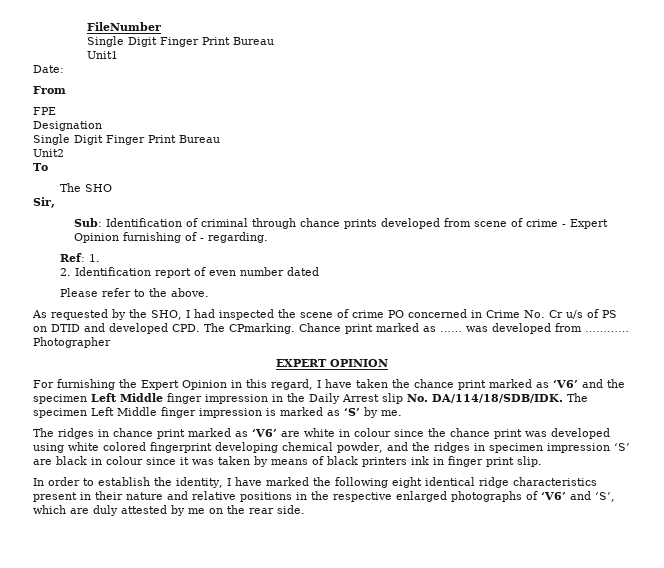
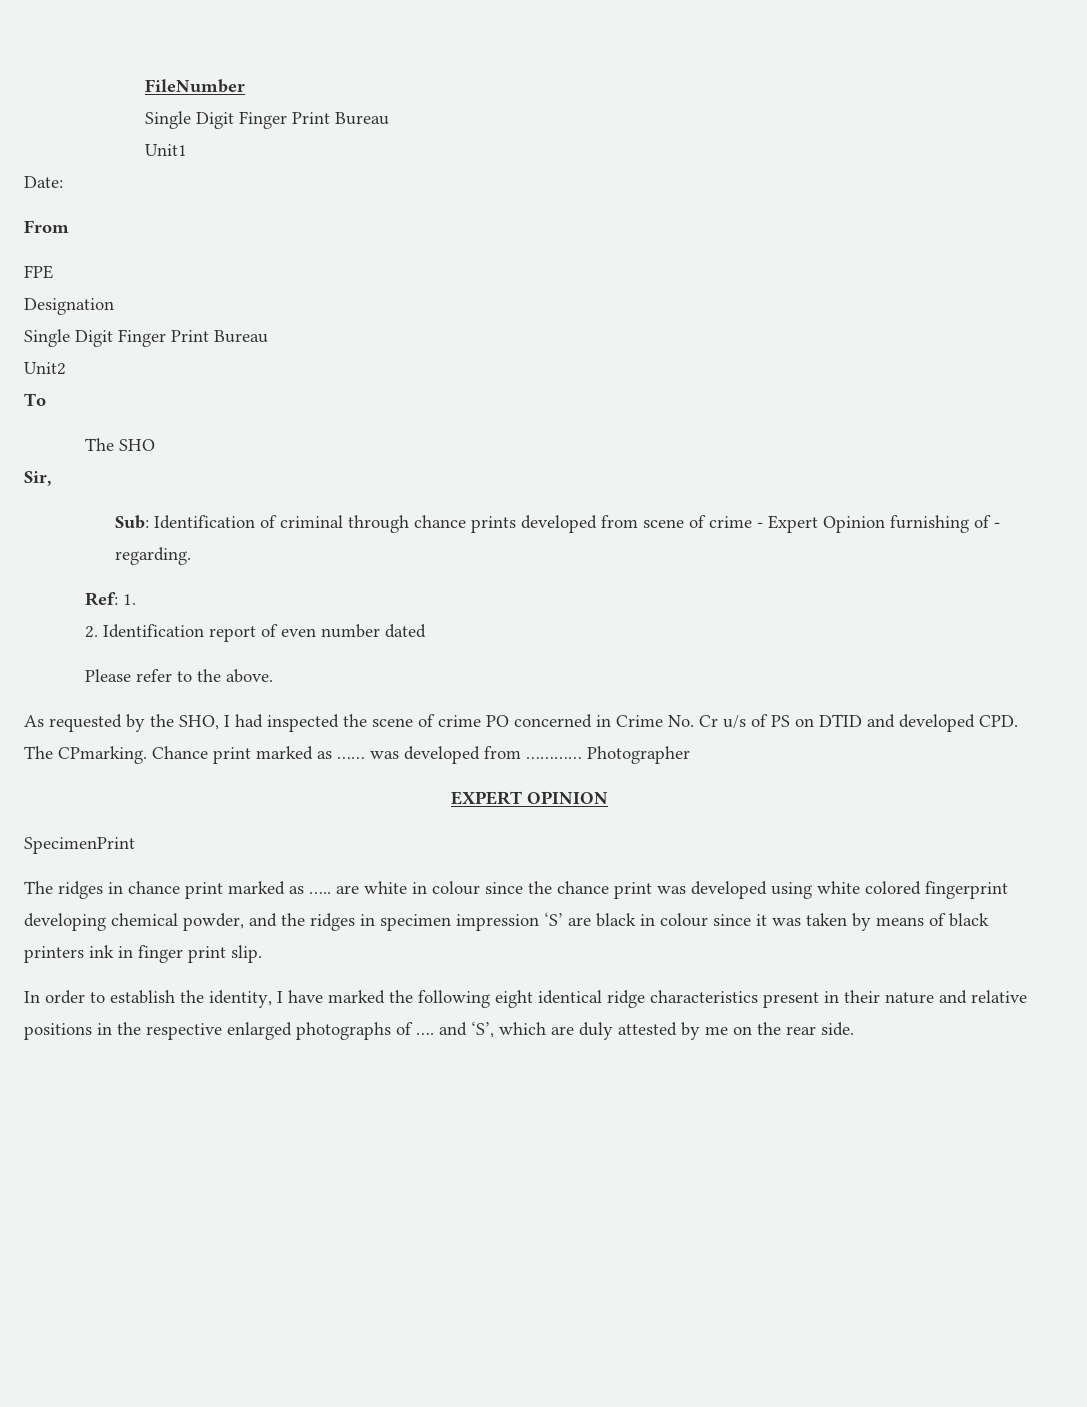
- For furnishing the Expert Opinion in this regard, I have taken the chance print marked as ‘V6’ and the specimen Left Middle finger impression in the Daily Arrest slip No. DA/114/18/SDB/IDK. The specimen Left Middle finger impression is marked as ‘S’ by me.
+ SpecimenPrint
- The ridges in chance print marked as ‘V6’ are white in colour since the chance print was developed using white colored fingerprint developing chemical powder, and the ridges in specimen impression ‘S’ are black in colour since it was taken by means of black printers ink in finger print slip.
+ The ridges in chance print marked as ….. are white in colour since the chance print was developed using white colored fingerprint developing chemical powder, and the ridges in specimen impression ‘S’ are black in colour since it was taken by means of black printers ink in finger print slip.
- In order to establish the identity, I have marked the following eight identical ridge characteristics present in their nature and relative positions in the respective enlarged photographs of ‘V6’ and ‘S’, which are duly attested by me on the rear side.
+ In order to establish the identity, I have marked the following eight identical ridge characteristics present in their nature and relative positions in the respective enlarged photographs of …. and ‘S’, which are duly attested by me on the rear side.

